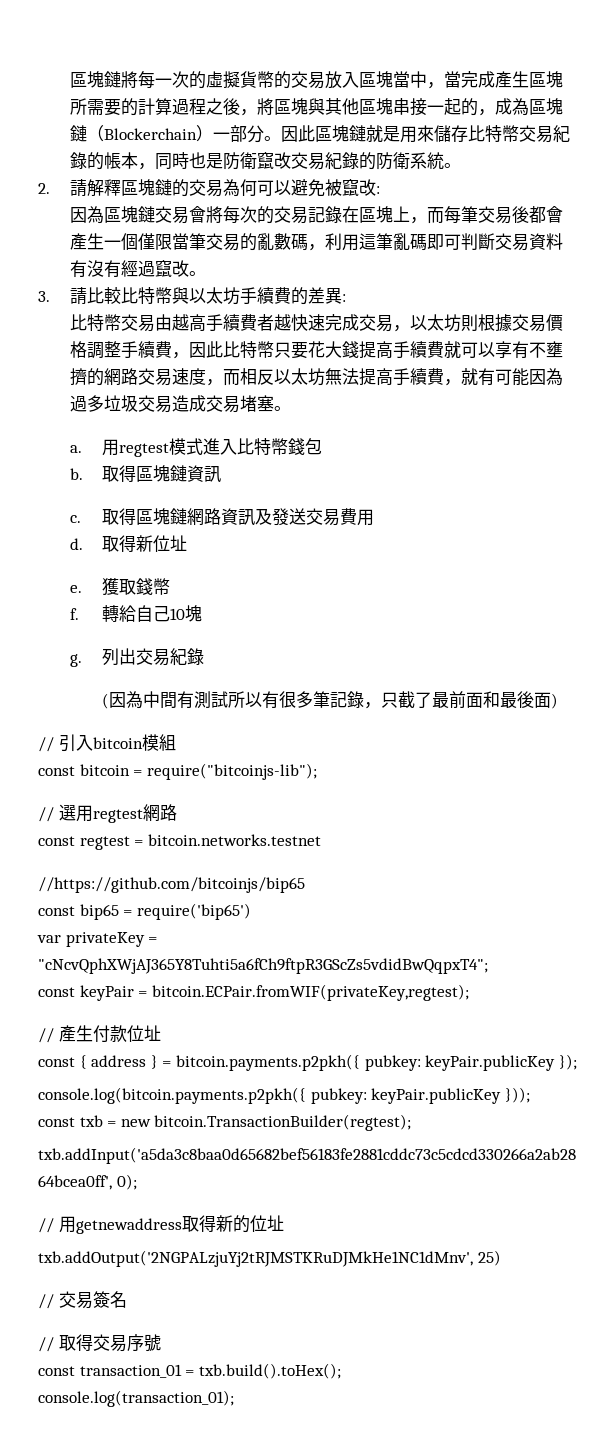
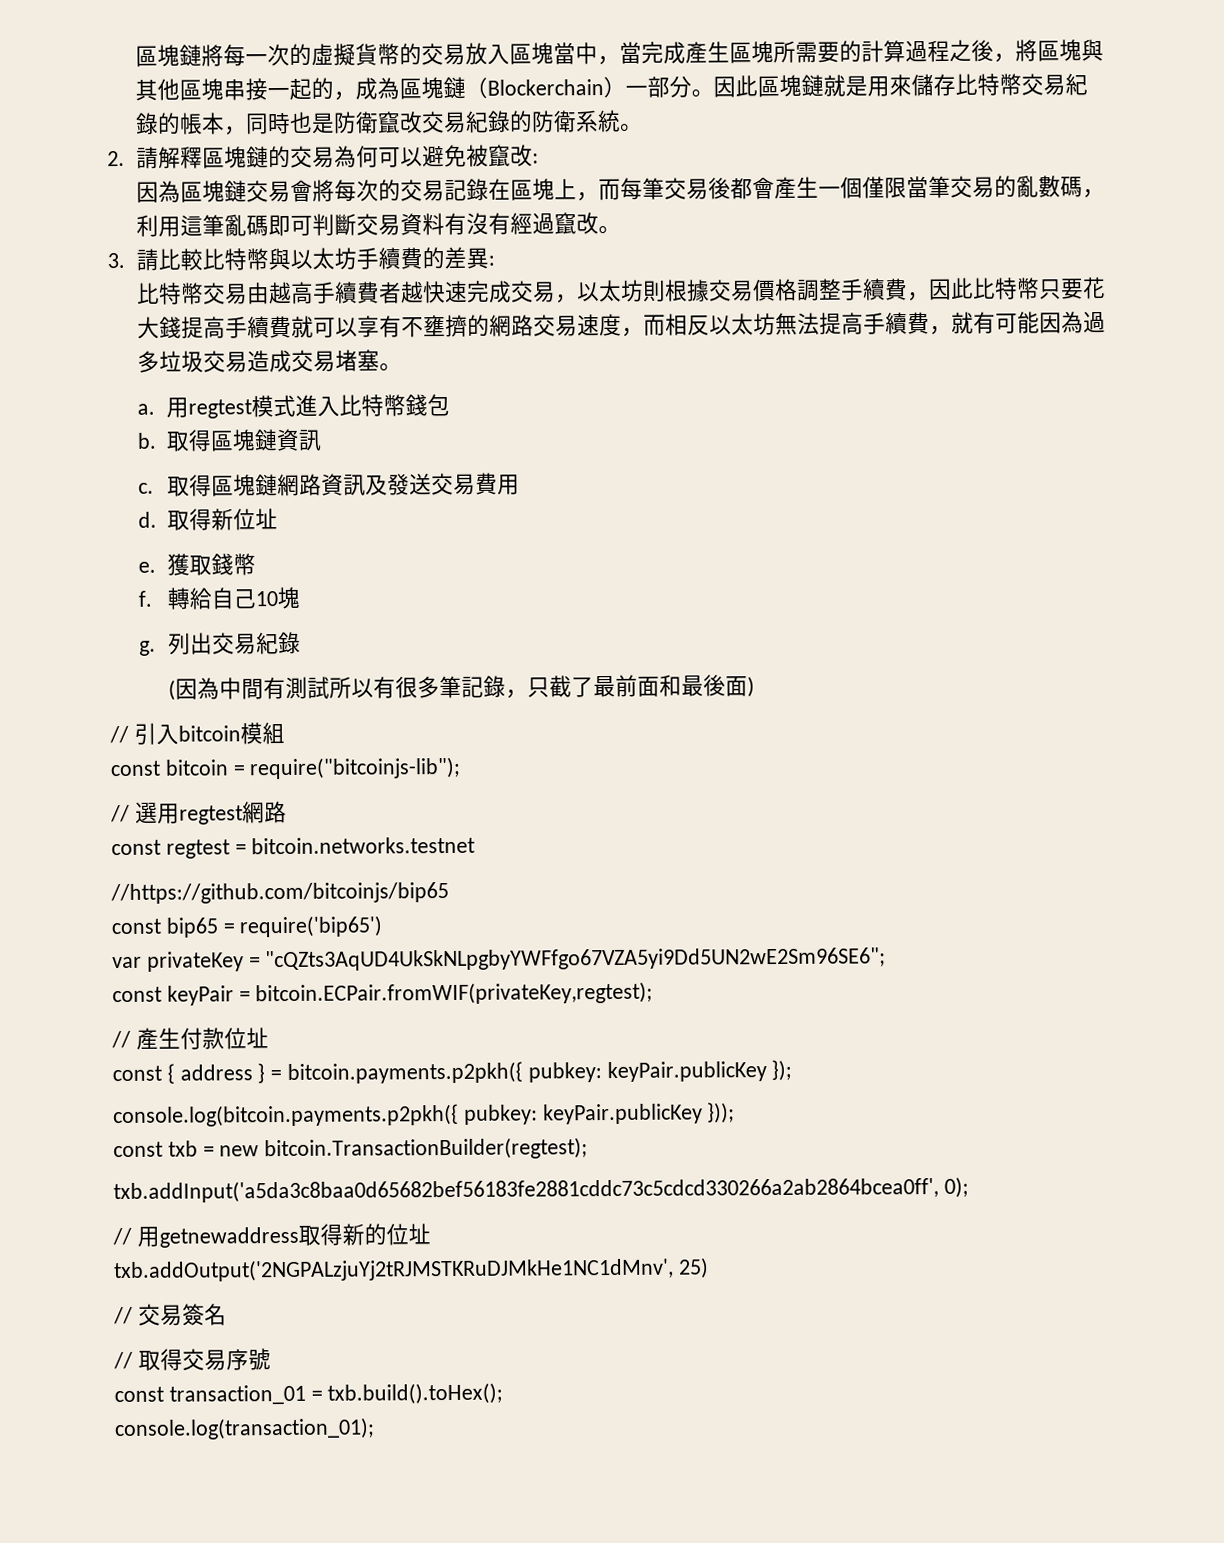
- var privateKey = "cNcvQphXWjAJ365Y8Tuhti5a6fCh9ftpR3GScZs5vdidBwQqpxT4";
+ var privateKey = "cQZts3AqUD4UkSkNLpgbyYWFfgo67VZA5yi9Dd5UN2wE2Sm96SE6";

